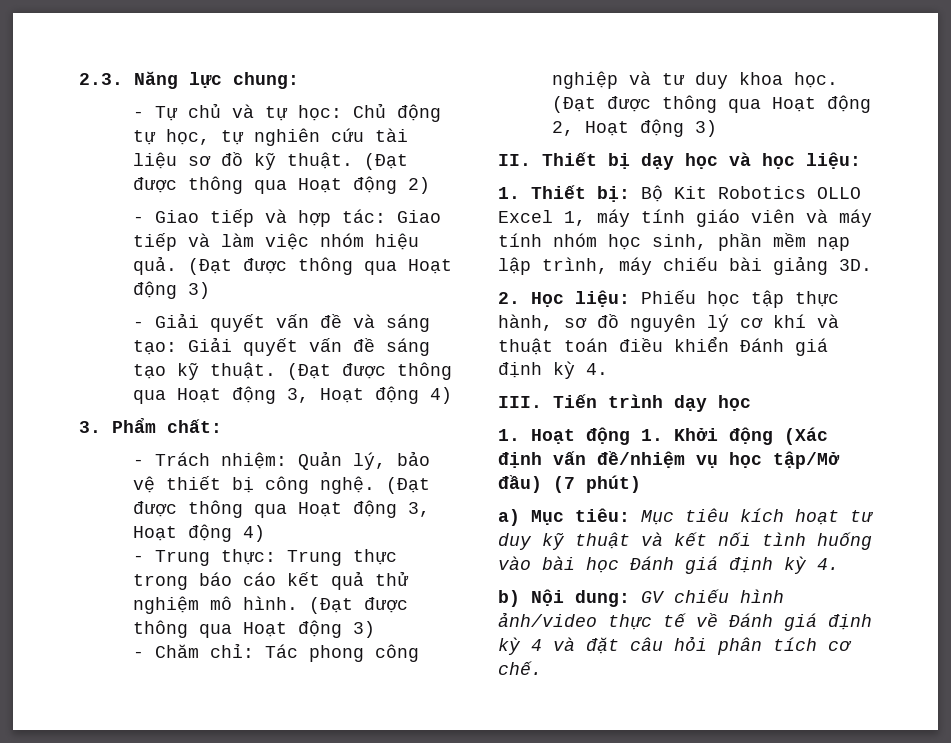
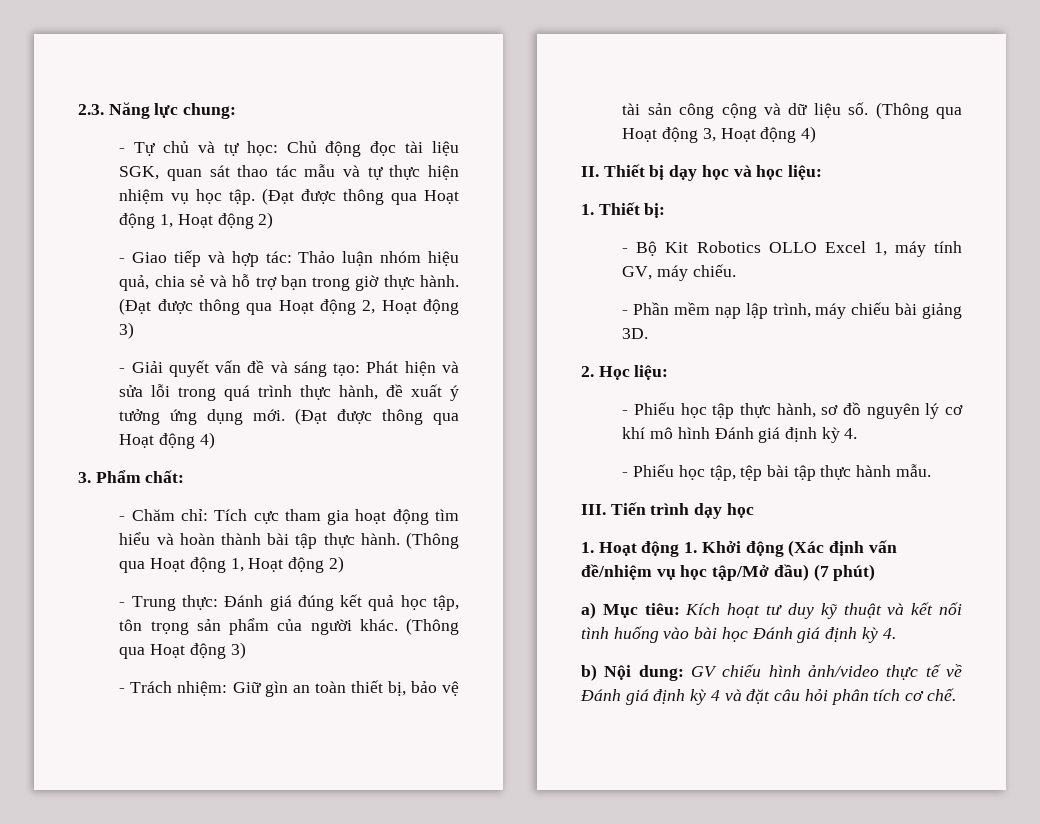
- - Tự chủ và tự học: Chủ động tự học, tự nghiên cứu tài liệu sơ đồ kỹ thuật. (Đạt được thông qua Hoạt động 2)
+ - Tự chủ và tự học: Chủ động đọc tài liệu SGK, quan sát thao tác mẫu và tự thực hiện nhiệm vụ học tập. (Đạt được thông qua Hoạt động 1, Hoạt động 2)
- - Giao tiếp và hợp tác: Giao tiếp và làm việc nhóm hiệu quả. (Đạt được thông qua Hoạt động 3)
+ - Giao tiếp và hợp tác: Thảo luận nhóm hiệu quả, chia sẻ và hỗ trợ bạn trong giờ thực hành. (Đạt được thông qua Hoạt động 2, Hoạt động 3)
- - Giải quyết vấn đề và sáng tạo: Giải quyết vấn đề sáng tạo kỹ thuật. (Đạt được thông qua Hoạt động 3, Hoạt động 4)
+ - Giải quyết vấn đề và sáng tạo: Phát hiện và sửa lỗi trong quá trình thực hành, đề xuất ý tưởng ứng dụng mới. (Đạt được thông qua Hoạt động 4)
- - Trách nhiệm: Quản lý, bảo vệ thiết bị công nghệ. (Đạt được thông qua Hoạt động 3, Hoạt động 4)
- - Trung thực: Trung thực trong báo cáo kết quả thử nghiệm mô hình. (Đạt được thông qua Hoạt động 3)
- - Chăm chỉ: Tác phong công nghiệp và tư duy khoa học. (Đạt được thông qua Hoạt động 2, Hoạt động 3)
+ - Chăm chỉ: Tích cực tham gia hoạt động tìm hiểu và hoàn thành bài tập thực hành. (Thông qua Hoạt động 1, Hoạt động 2)
+ - Trung thực: Đánh giá đúng kết quả học tập, tôn trọng sản phẩm của người khác. (Thông qua Hoạt động 3)
+ - Trách nhiệm: Giữ gìn an toàn thiết bị, bảo vệ tài sản công cộng và dữ liệu số. (Thông qua Hoạt động 3, Hoạt động 4)
- 1. Thiết bị: Bộ Kit Robotics OLLO Excel 1, máy tính giáo viên và máy tính nhóm học sinh, phần mềm nạp lập trình, máy chiếu bài giảng 3D.
+ 1. Thiết bị:
+ - Bộ Kit Robotics OLLO Excel 1, máy tính GV, máy chiếu.
+ - Phần mềm nạp lập trình, máy chiếu bài giảng 3D.
- 2. Học liệu: Phiếu học tập thực hành, sơ đồ nguyên lý cơ khí và thuật toán điều khiển Đánh giá định kỳ 4.
+ 2. Học liệu:
+ - Phiếu học tập thực hành, sơ đồ nguyên lý cơ khí mô hình Đánh giá định kỳ 4.
+ - Phiếu học tập, tệp bài tập thực hành mẫu.
- a) Mục tiêu: Mục tiêu kích hoạt tư duy kỹ thuật và kết nối tình huống vào bài học Đánh giá định kỳ 4.
+ a) Mục tiêu: Kích hoạt tư duy kỹ thuật và kết nối tình huống vào bài học Đánh giá định kỳ 4.

